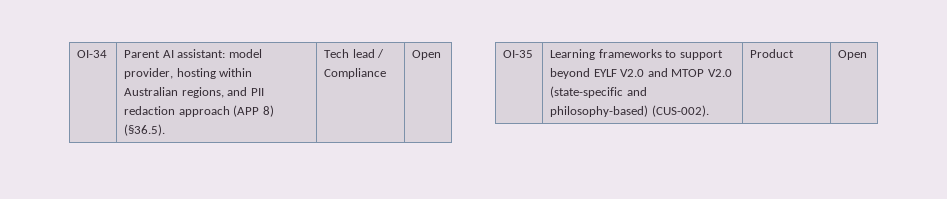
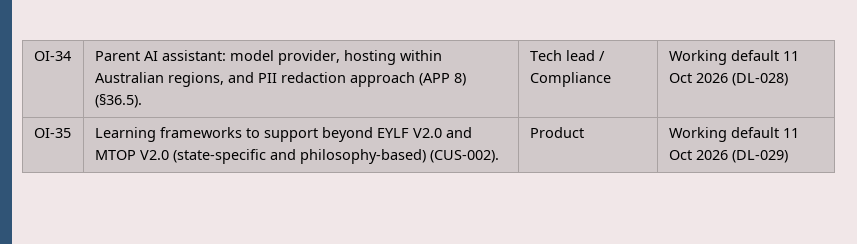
- OI-34 | Parent AI assistant: model provider, hosting within Australian regions, and PII redaction approach (APP 8) (§36.5). | Tech lead / Compliance | Open
+ OI-34 | Parent AI assistant: model provider, hosting within Australian regions, and PII redaction approach (APP 8) (§36.5). | Tech lead / Compliance | Working default 11 Oct 2026 (DL-028)
- OI-35 | Learning frameworks to support beyond EYLF V2.0 and MTOP V2.0 (state-specific and philosophy-based) (CUS-002). | Product | Open
+ OI-35 | Learning frameworks to support beyond EYLF V2.0 and MTOP V2.0 (state-specific and philosophy-based) (CUS-002). | Product | Working default 11 Oct 2026 (DL-029)

